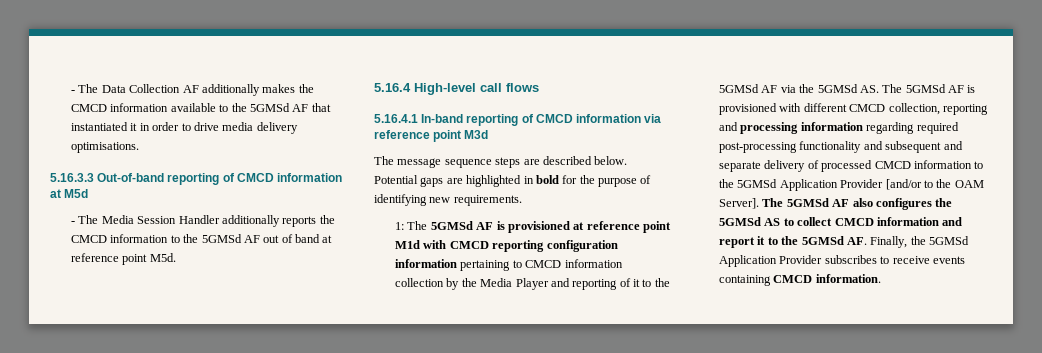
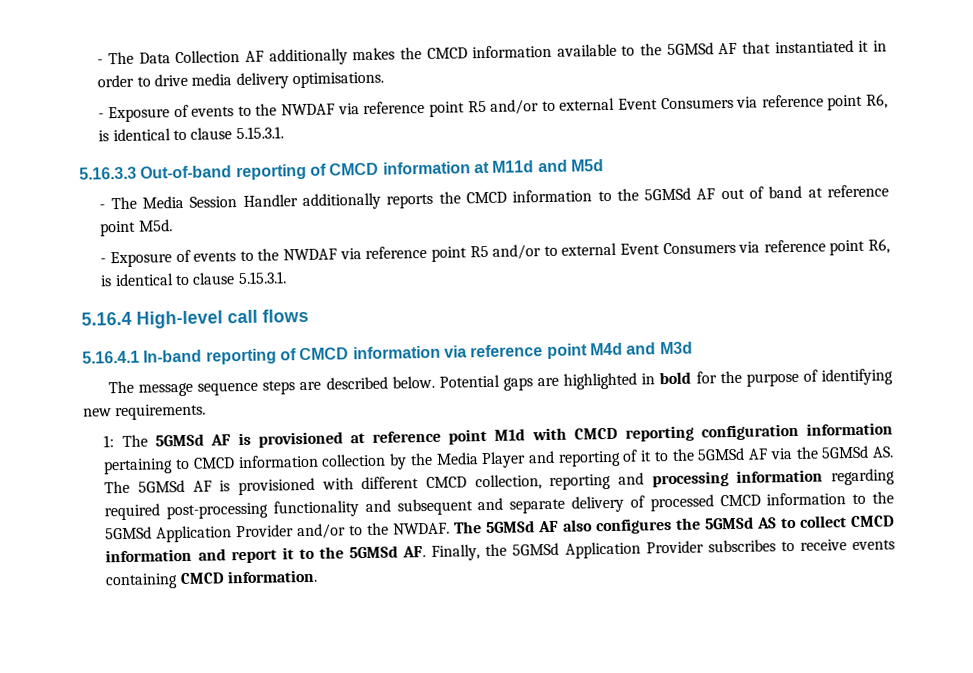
  - The Data Collection AF additionally makes the CMCD information available to the 5GMSd AF that instantiated it in order to drive media delivery optimisations.
+ - Exposure of events to the NWDAF via reference point R5 and/or to external Event Consumers via reference point R6, is identical to clause 5.15.3.1.
- 5.16.3.3 Out-of-band reporting of CMCD information at M5d
+ 5.16.3.3 Out-of-band reporting of CMCD information at M11d and M5d
  - The Media Session Handler additionally reports the CMCD information to the 5GMSd AF out of band at reference point M5d.
+ - Exposure of events to the NWDAF via reference point R5 and/or to external Event Consumers via reference point R6, is identical to clause 5.15.3.1.
- 5.16.4.1 In-band reporting of CMCD information via reference point M3d
+ 5.16.4.1 In-band reporting of CMCD information via reference point M4d and M3d
- The 5GMSd AF is provisioned at reference point M1d with CMCD reporting configuration information pertaining to CMCD information collection by the Media Player and reporting of it to the 5GMSd AF via the 5GMSd AS. The 5GMSd AF is provisioned with different CMCD collection, reporting and processing information regarding required post-processing functionality and subsequent and separate delivery of processed CMCD information to the 5GMSd Application Provider [and/or to the OAM Server].
+ The 5GMSd AF is provisioned at reference point M1d with CMCD reporting configuration information pertaining to CMCD information collection by the Media Player and reporting of it to the 5GMSd AF via the 5GMSd AS. The 5GMSd AF is provisioned with different CMCD collection, reporting and processing information regarding required post-processing functionality and subsequent and separate delivery of processed CMCD information to the 5GMSd Application Provider and/or to the NWDAF.

